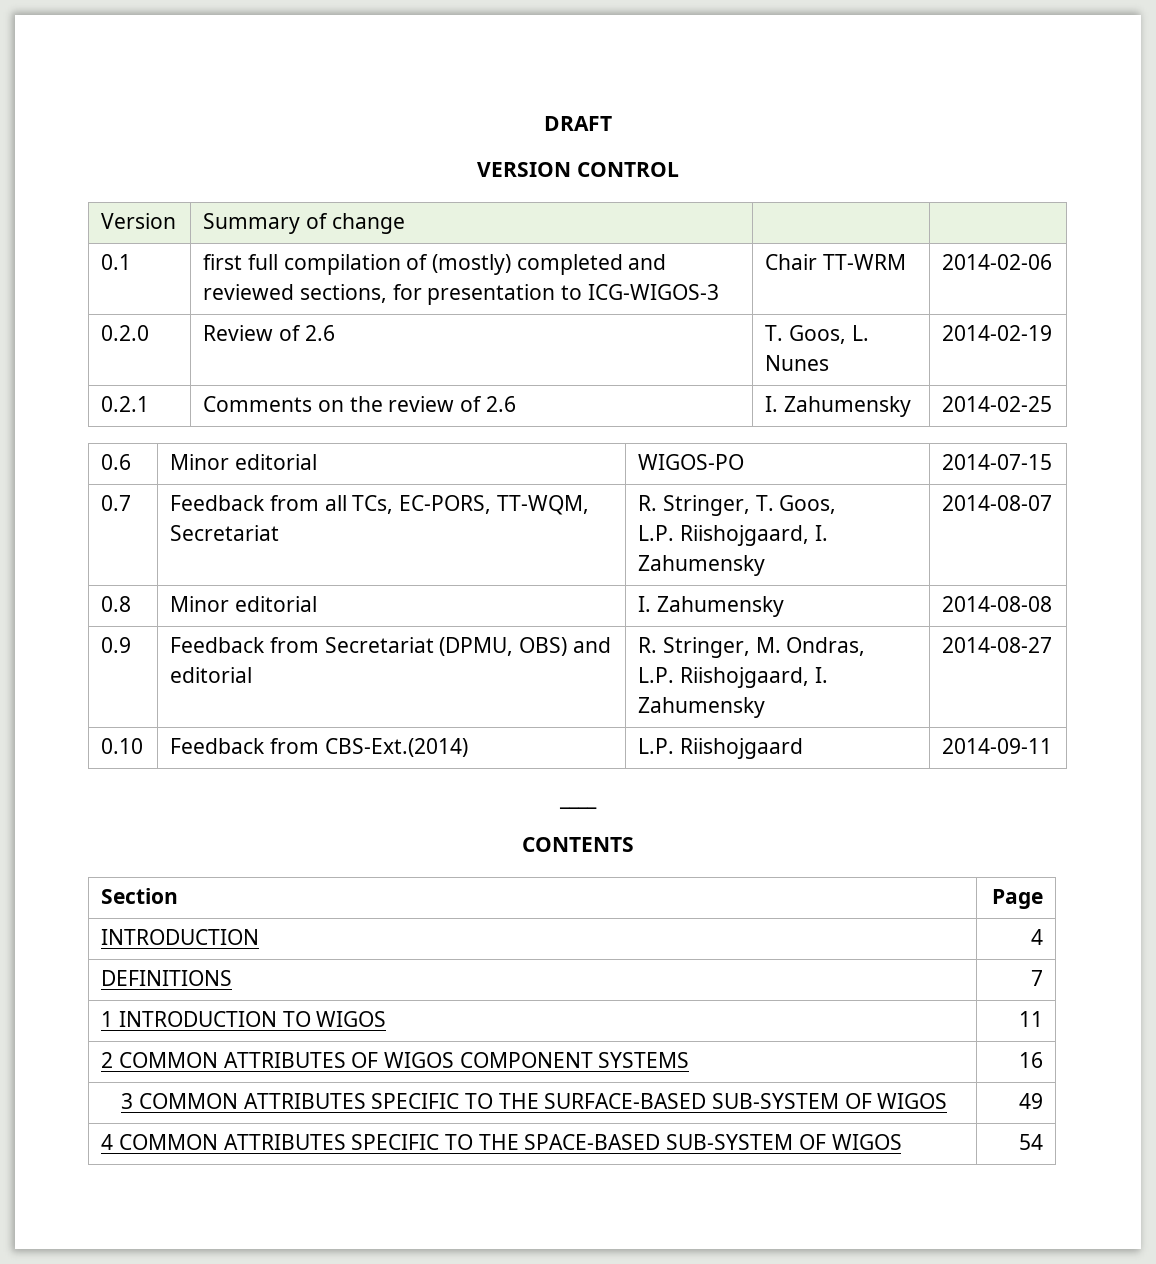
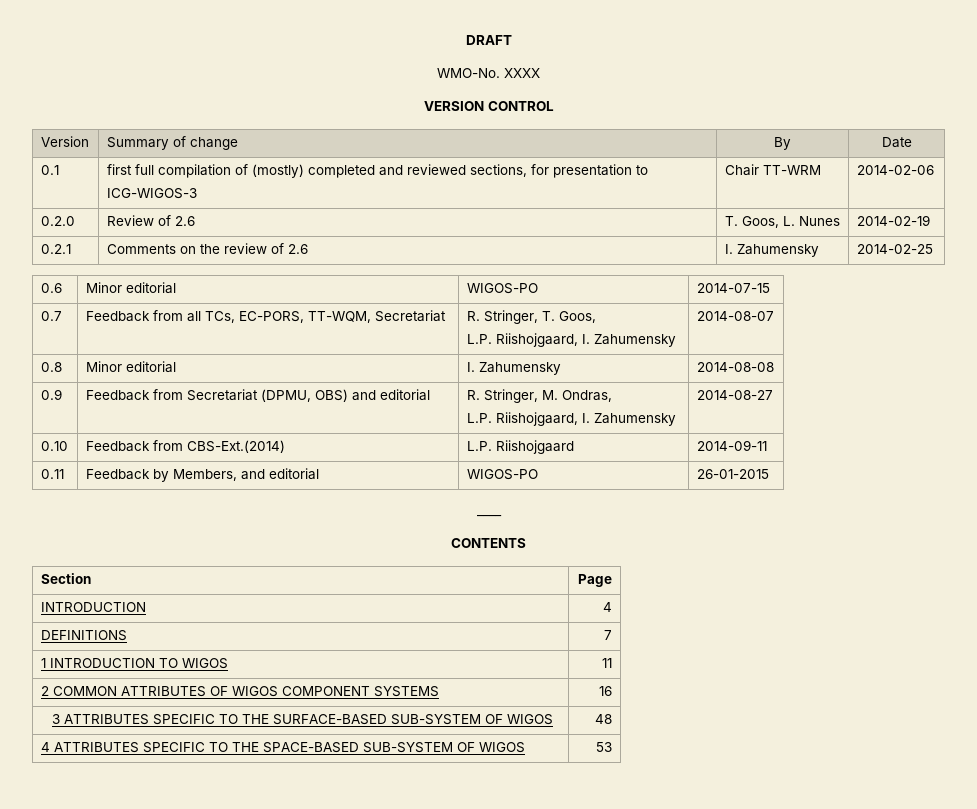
+ WMO-No. XXXX
- Version | Summary of change | |
+ Version | Summary of change | By | Date
+ 0.11 | Feedback by Members, and editorial | WIGOS-PO | 26-01-2015
- 3 COMMON ATTRIBUTES SPECIFIC TO THE SURFACE-BASED SUB-SYSTEM OF WIGOS | 49
- 4 COMMON ATTRIBUTES SPECIFIC TO THE SPACE-BASED SUB-SYSTEM OF WIGOS | 54
+ 3 ATTRIBUTES SPECIFIC TO THE SURFACE-BASED SUB-SYSTEM OF WIGOS | 48
+ 4 ATTRIBUTES SPECIFIC TO THE SPACE-BASED SUB-SYSTEM OF WIGOS | 53

